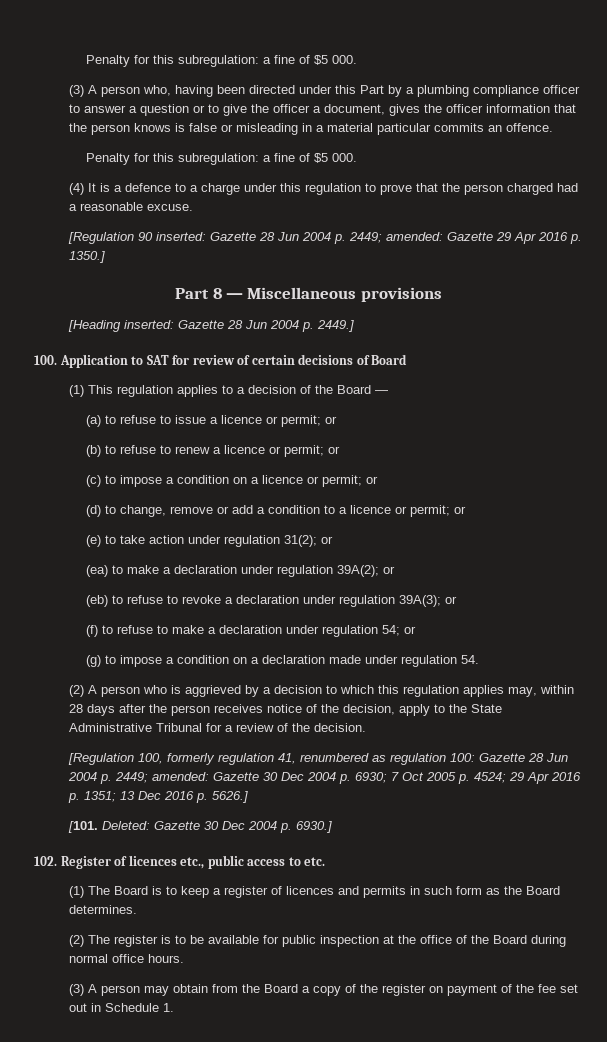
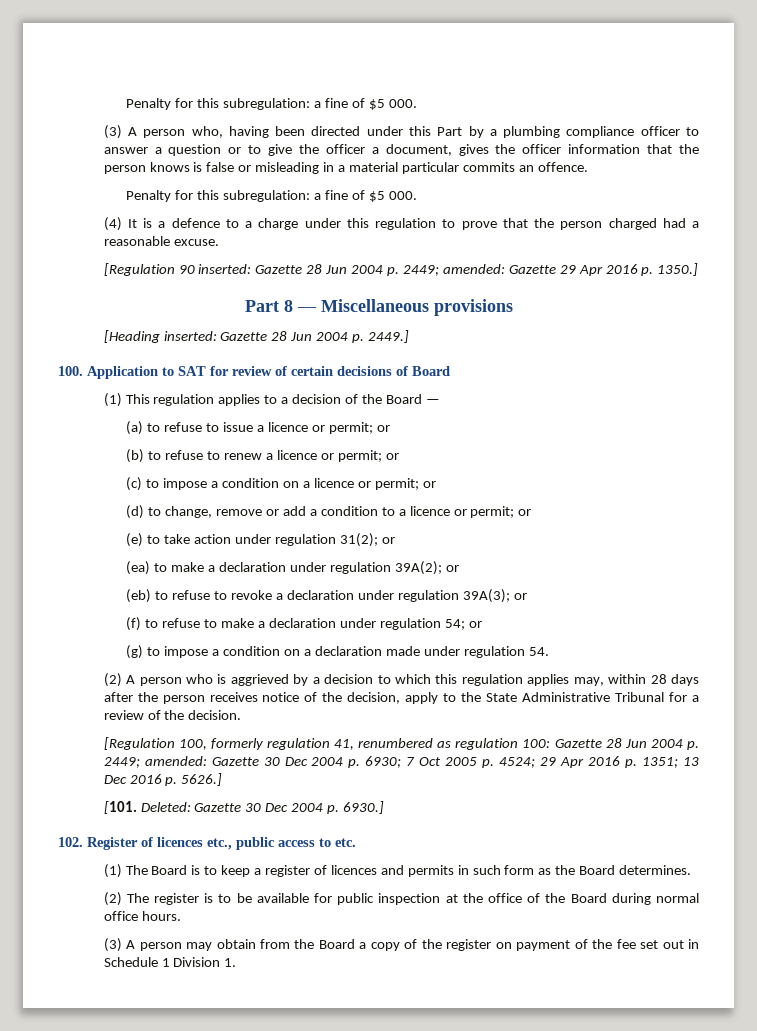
- (3) A person may obtain from the Board a copy of the register on payment of the fee set out in Schedule 1.
+ (3) A person may obtain from the Board a copy of the register on payment of the fee set out in Schedule 1 Division 1.

